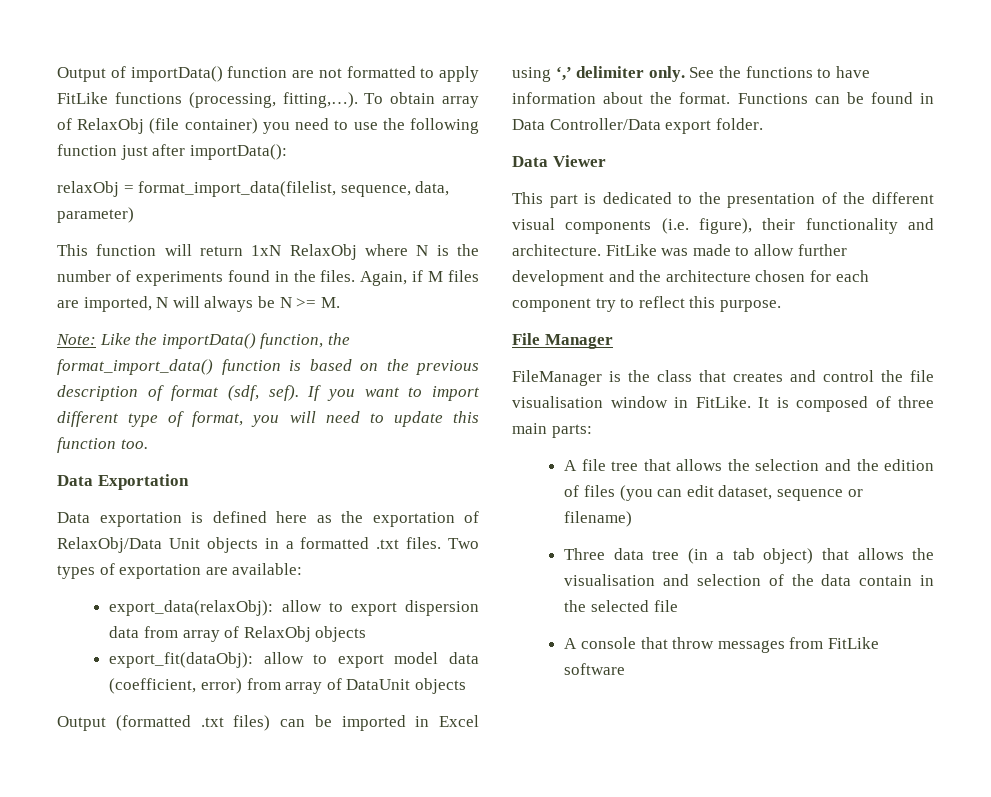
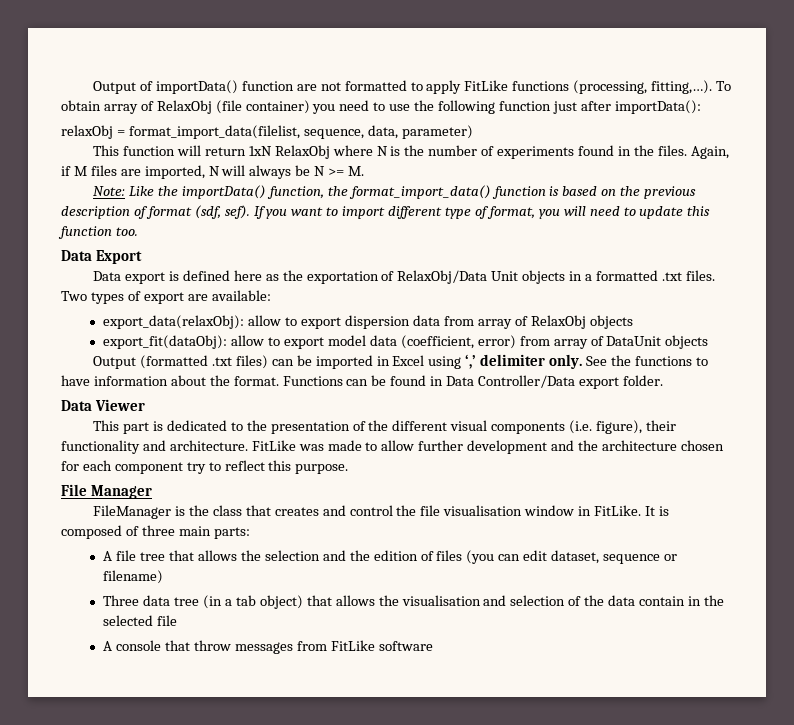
- Data Exportation
- Data exportation is defined here as the exportation of RelaxObj/Data Unit objects in a formatted .txt files.
+ Data Export
+ Data export is defined here as the exportation of RelaxObj/Data Unit objects in a formatted .txt files.
- Two types of exportation are available:
+ Two types of export are available:

